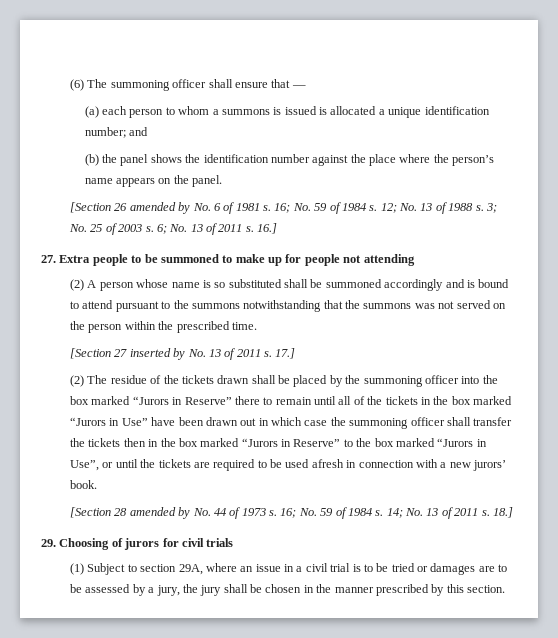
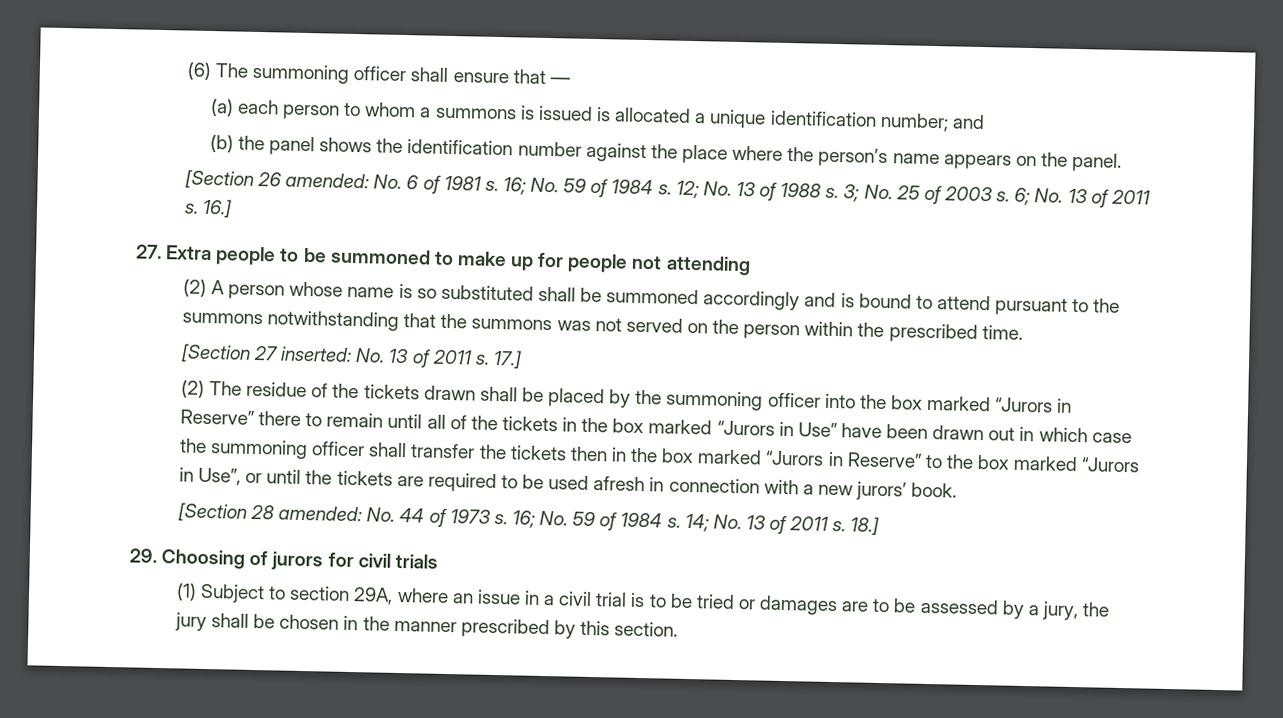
- [Section 26 amended by No. 6 of 1981 s.
+ [Section 26 amended: No. 6 of 1981 s.
- [Section 27 inserted by No. 13 of 2011 s.
+ [Section 27 inserted: No. 13 of 2011 s.
- [Section 28 amended by No. 44 of 1973 s.
+ [Section 28 amended: No. 44 of 1973 s.

